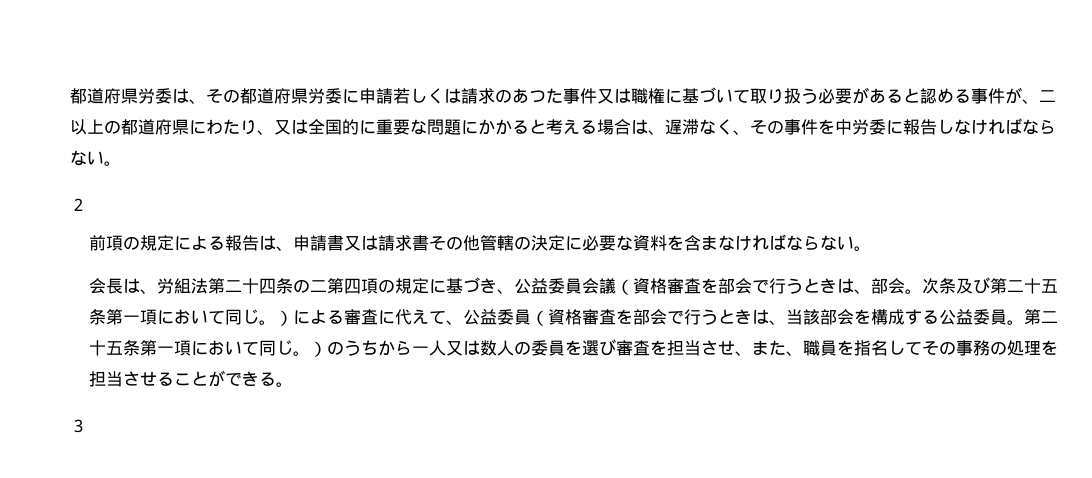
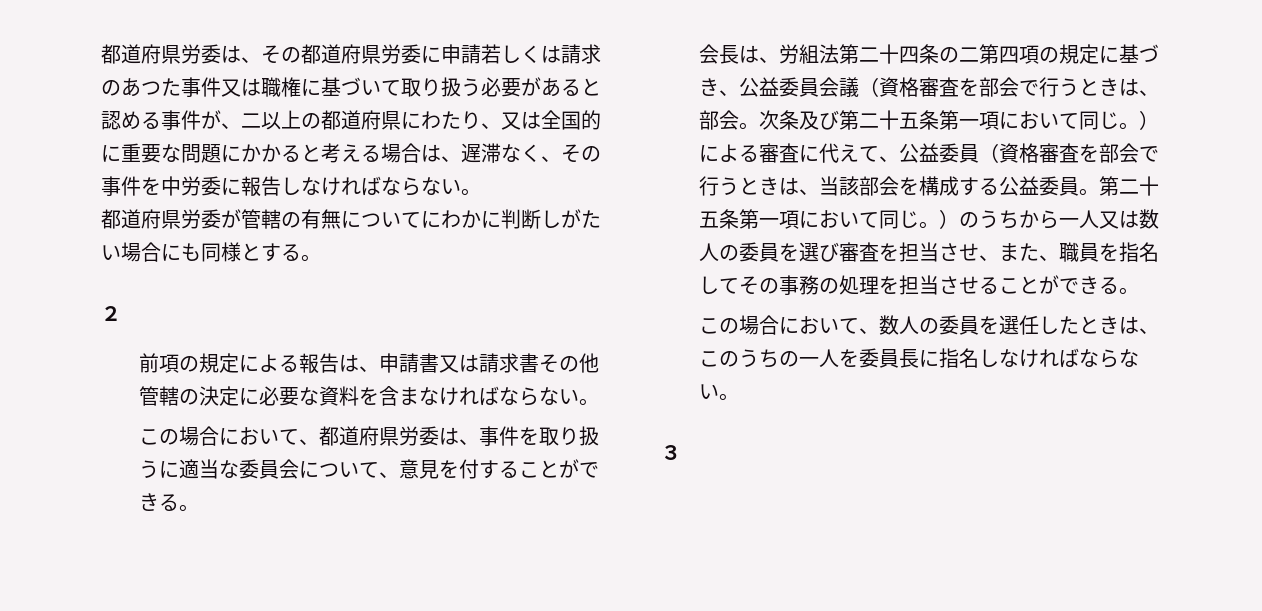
+ 都道府県労委が管轄の有無についてにわかに判断しがたい場合にも同様とする。
+ この場合において、都道府県労委は、事件を取り扱うに適当な委員会について、意見を付することができる。
+ この場合において、数人の委員を選任したときは、このうちの一人を委員長に指名しなければならない。

